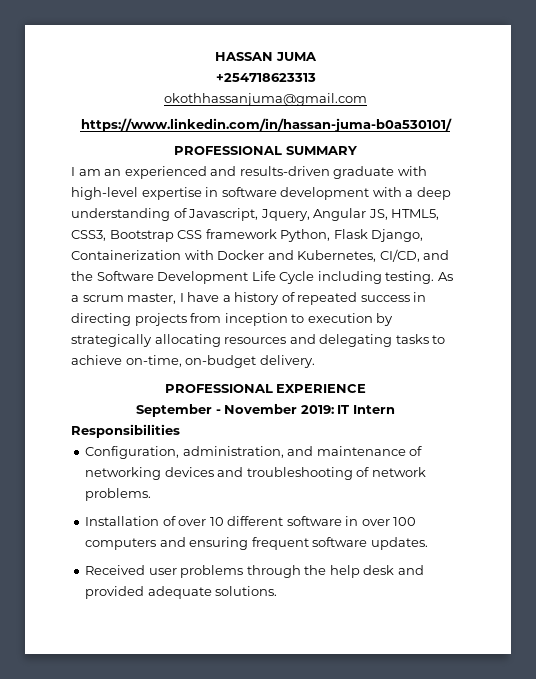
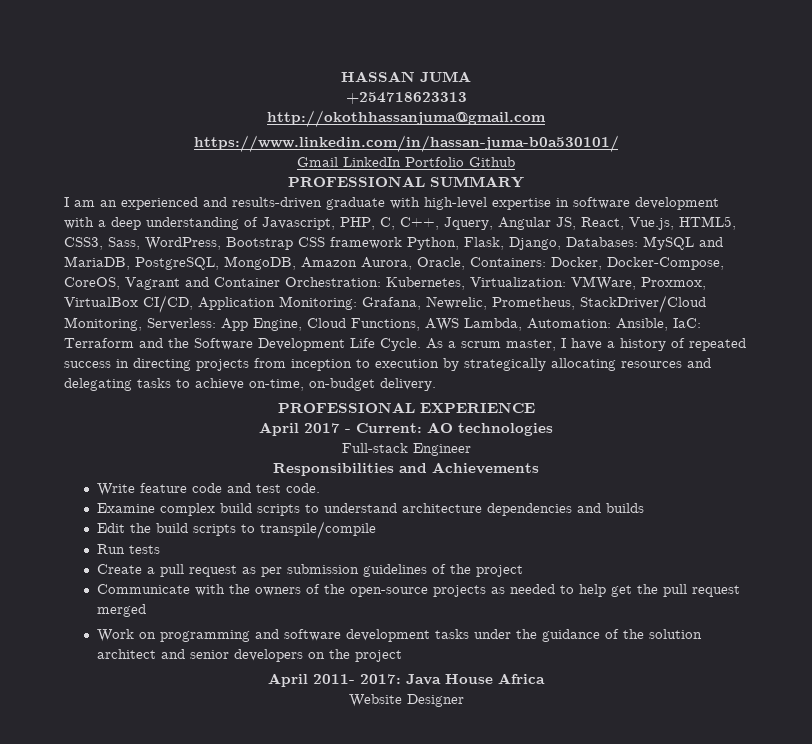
- okothhassanjuma@gmail.com
+ http://okothhassanjuma@gmail.com
+ Gmail LinkedIn Portfolio Github
- I am an experienced and results-driven graduate with high-level expertise in software development with a deep understanding of Javascript, Jquery, Angular JS, HTML5, CSS3, Bootstrap CSS framework Python, Flask Django, Containerization with Docker and Kubernetes, CI/CD, and the Software Development Life Cycle including testing.
+ I am an experienced and results-driven graduate with high-level expertise in software development with a deep understanding of Javascript, PHP, C, C++, Jquery, Angular JS, React, Vue.js, HTML5, CSS3, Sass, WordPress, Bootstrap CSS framework Python, Flask, Django, Databases: MySQL and MariaDB, PostgreSQL, MongoDB, Amazon Aurora, Oracle, Containers: Docker, Docker-Compose, CoreOS, Vagrant and Container Orchestration: Kubernetes, Virtualization: VMWare, Proxmox, VirtualBox CI/CD, Application Monitoring: Grafana, Newrelic, Prometheus, StackDriver/Cloud Monitoring, Serverless: App Engine, Cloud Functions, AWS Lambda, Automation: Ansible, IaC: Terraform and the Software Development Life Cycle.
- September - November 2019: IT Intern
- Responsibilities
- Configuration, administration, and maintenance of networking devices and troubleshooting of network problems.
- Installation of over 10 different software in over 100 computers and ensuring frequent software updates.
- Received user problems through the help desk and provided adequate solutions.
+ April 2017 - Current: AO technologies
+ Full-stack Engineer
+ Responsibilities and Achievements
+ Write feature code and test code.
+ Examine complex build scripts to understand architecture dependencies and builds
+ Edit the build scripts to transpile/compile
+ Run tests
+ Create a pull request as per submission guidelines of the project
+ Communicate with the owners of the open-source projects as needed to help get the pull request merged
+ Work on programming and software development tasks under the guidance of the solution architect and senior developers on the project
+ April 2011- 2017: Java House Africa
+ Website Designer

